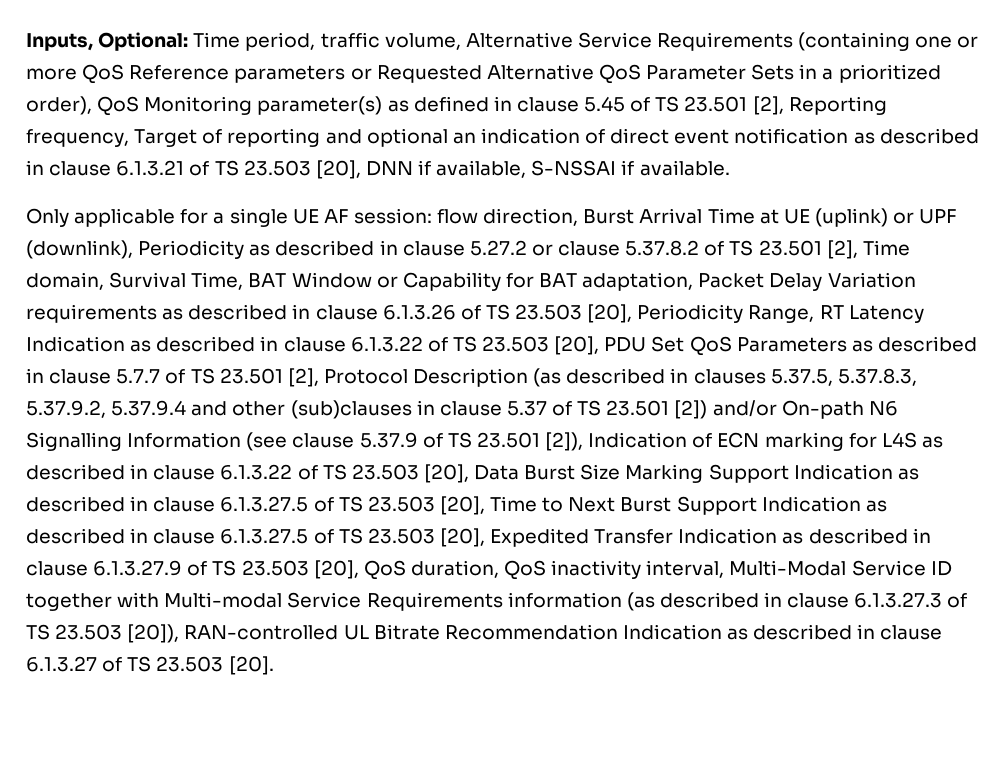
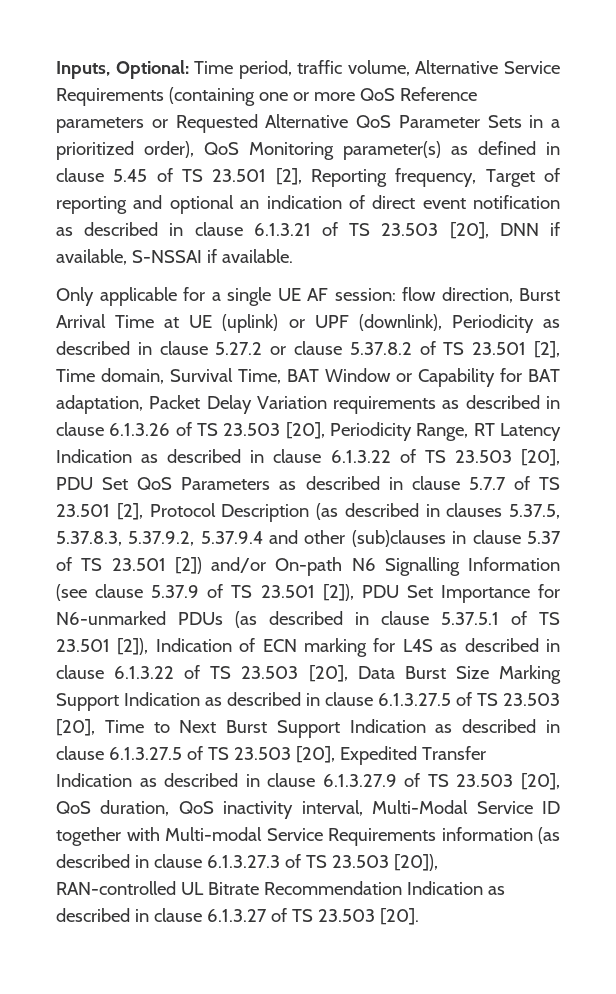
- flow direction, Burst Arrival Time at UE (uplink) or UPF (downlink), Periodicity as described in clause 5.27.2 or clause 5.37.8.2 of TS 23.501 [2], Time domain, Survival Time, BAT Window or Capability for BAT adaptation, Packet Delay Variation requirements as described in clause 6.1.3.26 of TS 23.503 [20], Periodicity Range, RT Latency Indication as described in clause 6.1.3.22 of TS 23.503 [20], PDU Set QoS Parameters as described in clause 5.7.7 of TS 23.501 [2], Protocol Description (as described in clauses 5.37.5, 5.37.8.3, 5.37.9.2, 5.37.9.4 and other (sub)clauses in clause 5.37 of TS 23.501 [2]) and/or On-path N6 Signalling Information (see clause 5.37.9 of TS 23.501 [2]), Indication of ECN marking for L4S as described in clause 6.1.3.22 of TS 23.503 [20], Data Burst Size Marking Support Indication as described in clause 6.1.3.27.5 of TS 23.503 [20], Time to Next Burst Support Indication as described in clause 6.1.3.27.5 of TS 23.503 [20], Expedited Transfer Indication as described in clause 6.1.3.27.9 of TS 23.503 [20], QoS duration, QoS inactivity interval, Multi-Modal Service ID together with Multi-modal Service Requirements information (as described in clause 6.1.3.27.3 of TS 23.503 [20]), RAN-controlled UL Bitrate Recommendation Indication as described in clause 6.1.3.27 of TS 23.503 [20].
+ flow direction, Burst Arrival Time at UE (uplink) or UPF (downlink), Periodicity as described in clause 5.27.2 or clause 5.37.8.2 of TS 23.501 [2], Time domain, Survival Time, BAT Window or Capability for BAT adaptation, Packet Delay Variation requirements as described in clause 6.1.3.26 of TS 23.503 [20], Periodicity Range, RT Latency Indication as described in clause 6.1.3.22 of TS 23.503 [20], PDU Set QoS Parameters as described in clause 5.7.7 of TS 23.501 [2], Protocol Description (as described in clauses 5.37.5, 5.37.8.3, 5.37.9.2, 5.37.9.4 and other (sub)clauses in clause 5.37 of TS 23.501 [2]) and/or On-path N6 Signalling Information (see clause 5.37.9 of TS 23.501 [2]), PDU Set Importance for N6-unmarked PDUs (as described in clause 5.37.5.1 of TS 23.501 [2]), Indication of ECN marking for L4S as described in clause 6.1.3.22 of TS 23.503 [20], Data Burst Size Marking Support Indication as described in clause 6.1.3.27.5 of TS 23.503 [20], Time to Next Burst Support Indication as described in clause 6.1.3.27.5 of TS 23.503 [20], Expedited Transfer Indication as described in clause 6.1.3.27.9 of TS 23.503 [20], QoS duration, QoS inactivity interval, Multi-Modal Service ID together with Multi-modal Service Requirements information (as described in clause 6.1.3.27.3 of TS 23.503 [20]), RAN-controlled UL Bitrate Recommendation Indication as described in clause 6.1.3.27 of TS 23.503 [20].

